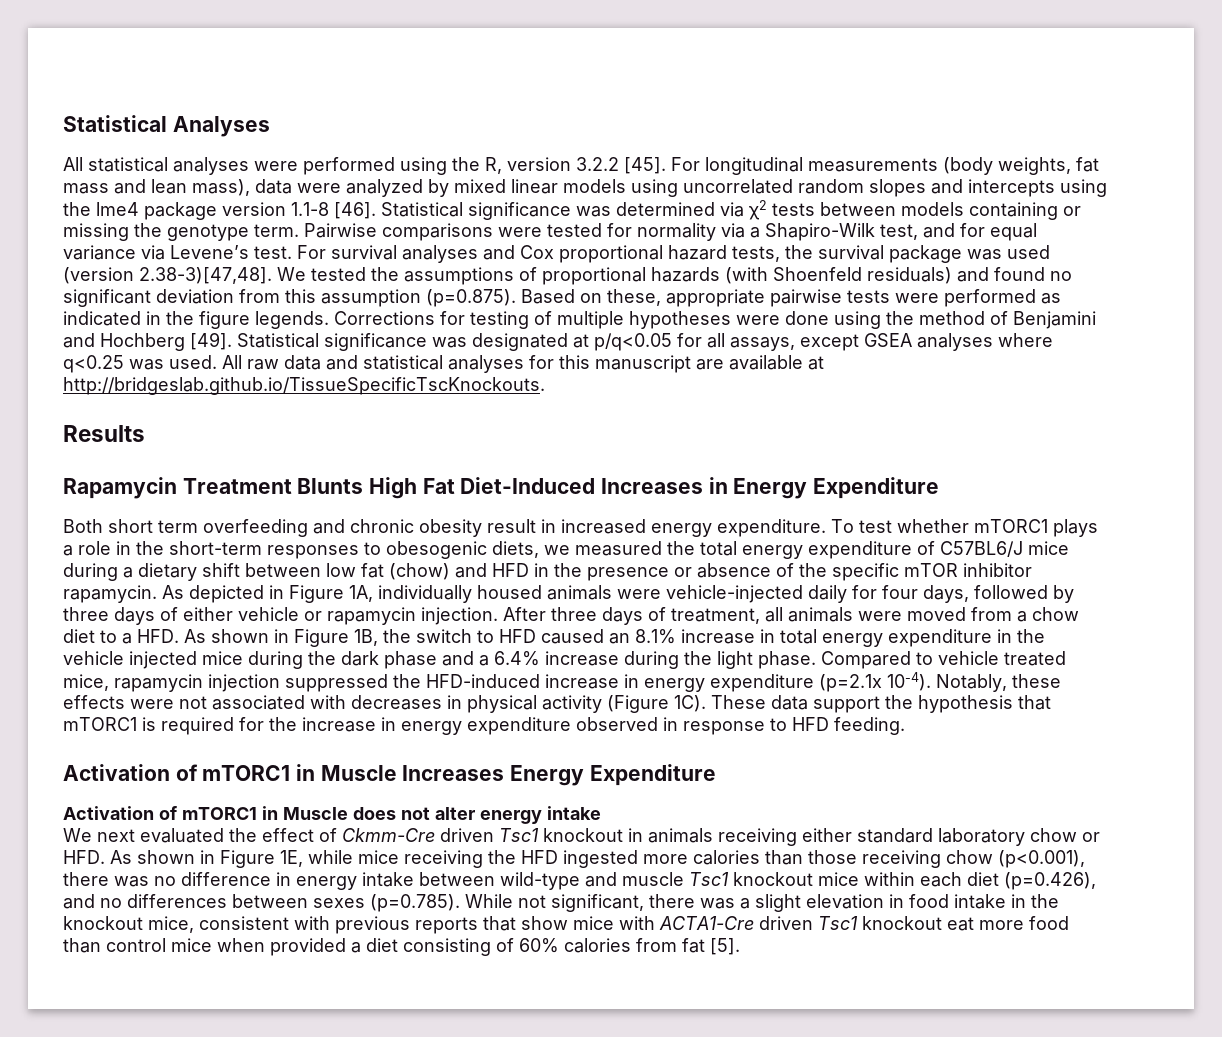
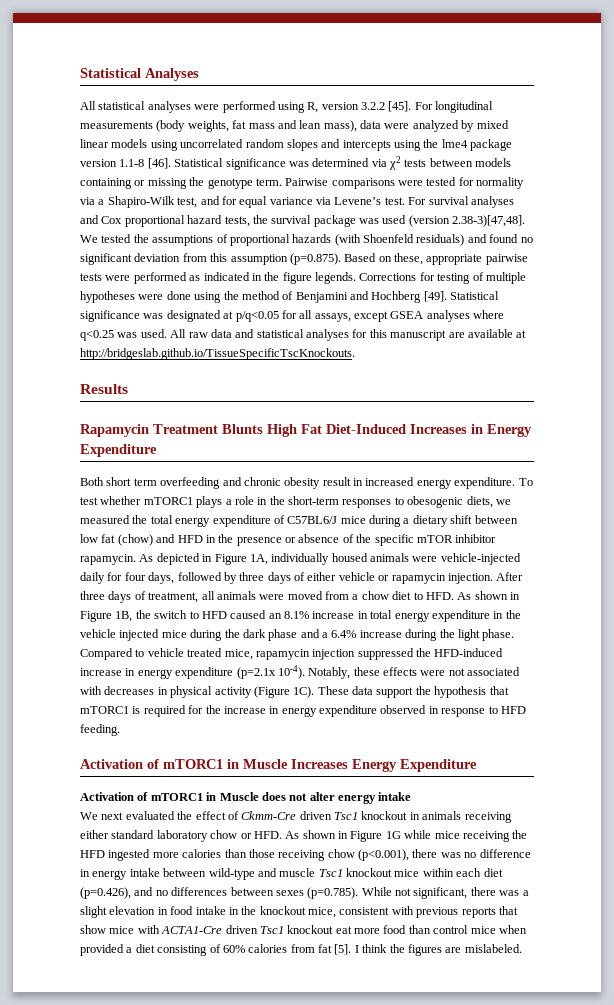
- All statistical analyses were performed using the R, version 3.2.2 [45].
+ All statistical analyses were performed using R, version 3.2.2 [45].
- After three days of treatment, all animals were moved from a chow diet to a HFD. As shown in Figure 1B, the switch to HFD caused an 8.1% increase in total energy expenditure in the vehicle injected mice during the dark phase and a 6.4% increase during the light phase.
+ After three days of treatment, all animals were moved from a chow diet to HFD. As shown in Figure 1B, the switch to HFD caused an 8.1% increase in total energy expenditure in the vehicle injected mice during the dark phase and a 6.4% increase during the light phase.
- We next evaluated the effect of Ckmm-Cre driven Tsc1 knockout in animals receiving either standard laboratory chow or HFD. As shown in Figure 1E, while mice receiving the HFD ingested more calories than those receiving chow (p<0.001), there was no difference in energy intake between wild-type and muscle Tsc1 knockout mice within each diet (p=0.426), and no differences between sexes (p=0.785). While not significant, there was a slight elevation in food intake in the knockout mice, consistent with previous reports that show mice with ACTA1-Cre driven Tsc1 knockout eat more food than control mice when provided a diet consisting of 60% calories from fat [5].
+ We next evaluated the effect of Ckmm-Cre driven Tsc1 knockout in animals receiving either standard laboratory chow or HFD. As shown in Figure 1G while mice receiving the HFD ingested more calories than those receiving chow (p<0.001), there was no difference in energy intake between wild-type and muscle Tsc1 knockout mice within each diet (p=0.426), and no differences between sexes (p=0.785). While not significant, there was a slight elevation in food intake in the knockout mice, consistent with previous reports that show mice with ACTA1-Cre driven Tsc1 knockout eat more food than control mice when provided a diet consisting of 60% calories from fat [5].
+ I think the figures are mislabeled.

